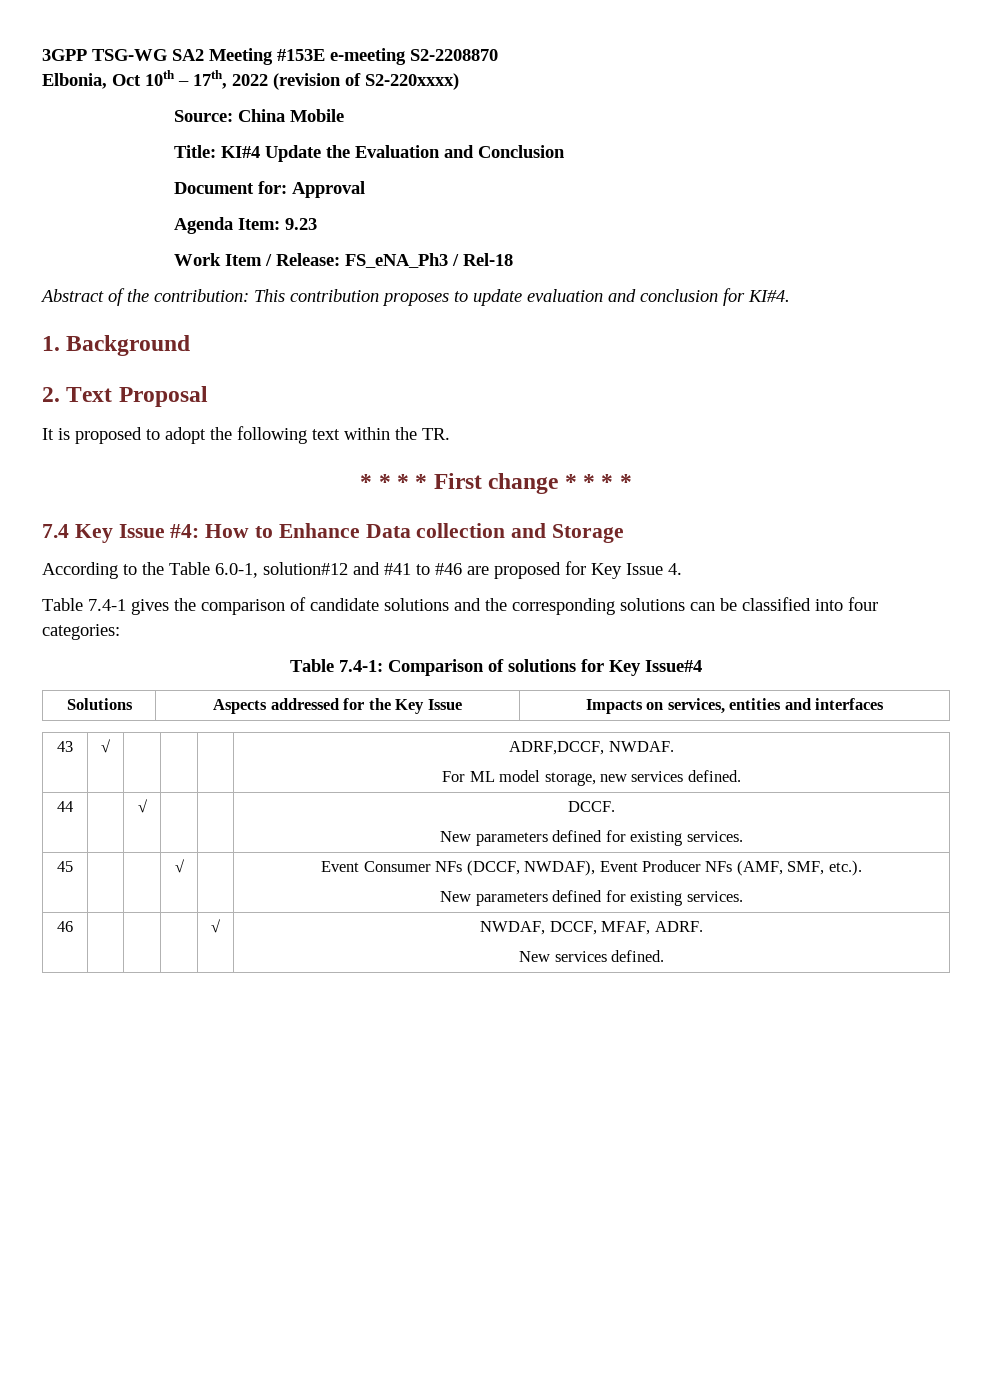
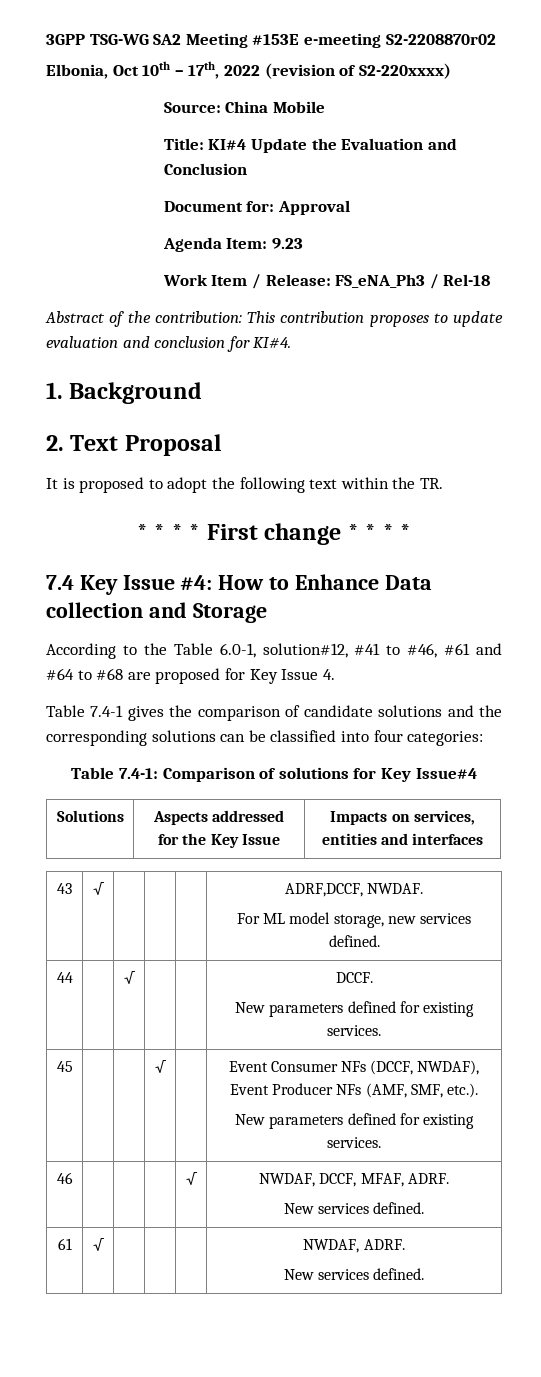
- 3GPP TSG-WG SA2 Meeting #153E e-meeting S2-2208870
+ 3GPP TSG-WG SA2 Meeting #153E e-meeting S2-2208870r02
- According to the Table 6.0-1, solution#12 and #41 to #46 are proposed for Key Issue 4.
+ According to the Table 6.0-1, solution#12, #41 to #46, #61 and #64 to #68 are proposed for Key Issue 4.
+ 61 | √ | | | | NWDAF, ADRF.
+ New services defined.

